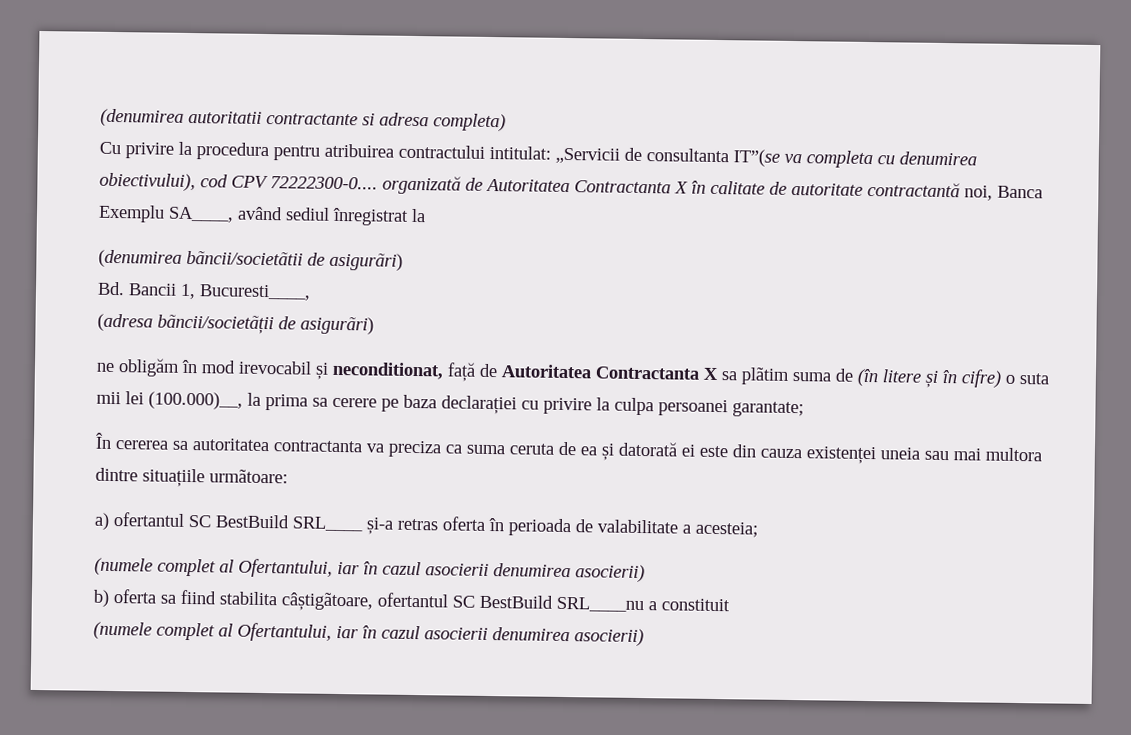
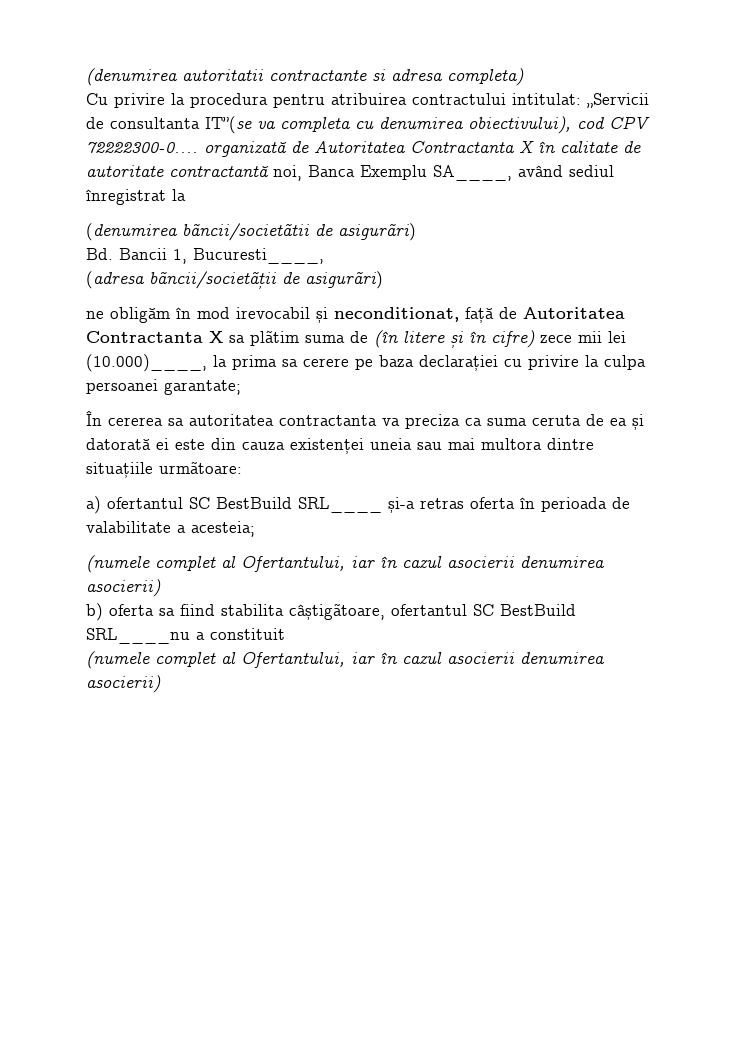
- ne obligăm în mod irevocabil și neconditionat, față de Autoritatea Contractanta X sa plãtim suma de (în litere și în cifre) o suta mii lei (100.000)__, la prima sa cerere pe baza declarației cu privire la culpa persoanei garantate;
+ ne obligăm în mod irevocabil și neconditionat, față de Autoritatea Contractanta X sa plãtim suma de (în litere și în cifre) zece mii lei (10.000)____, la prima sa cerere pe baza declarației cu privire la culpa persoanei garantate;

